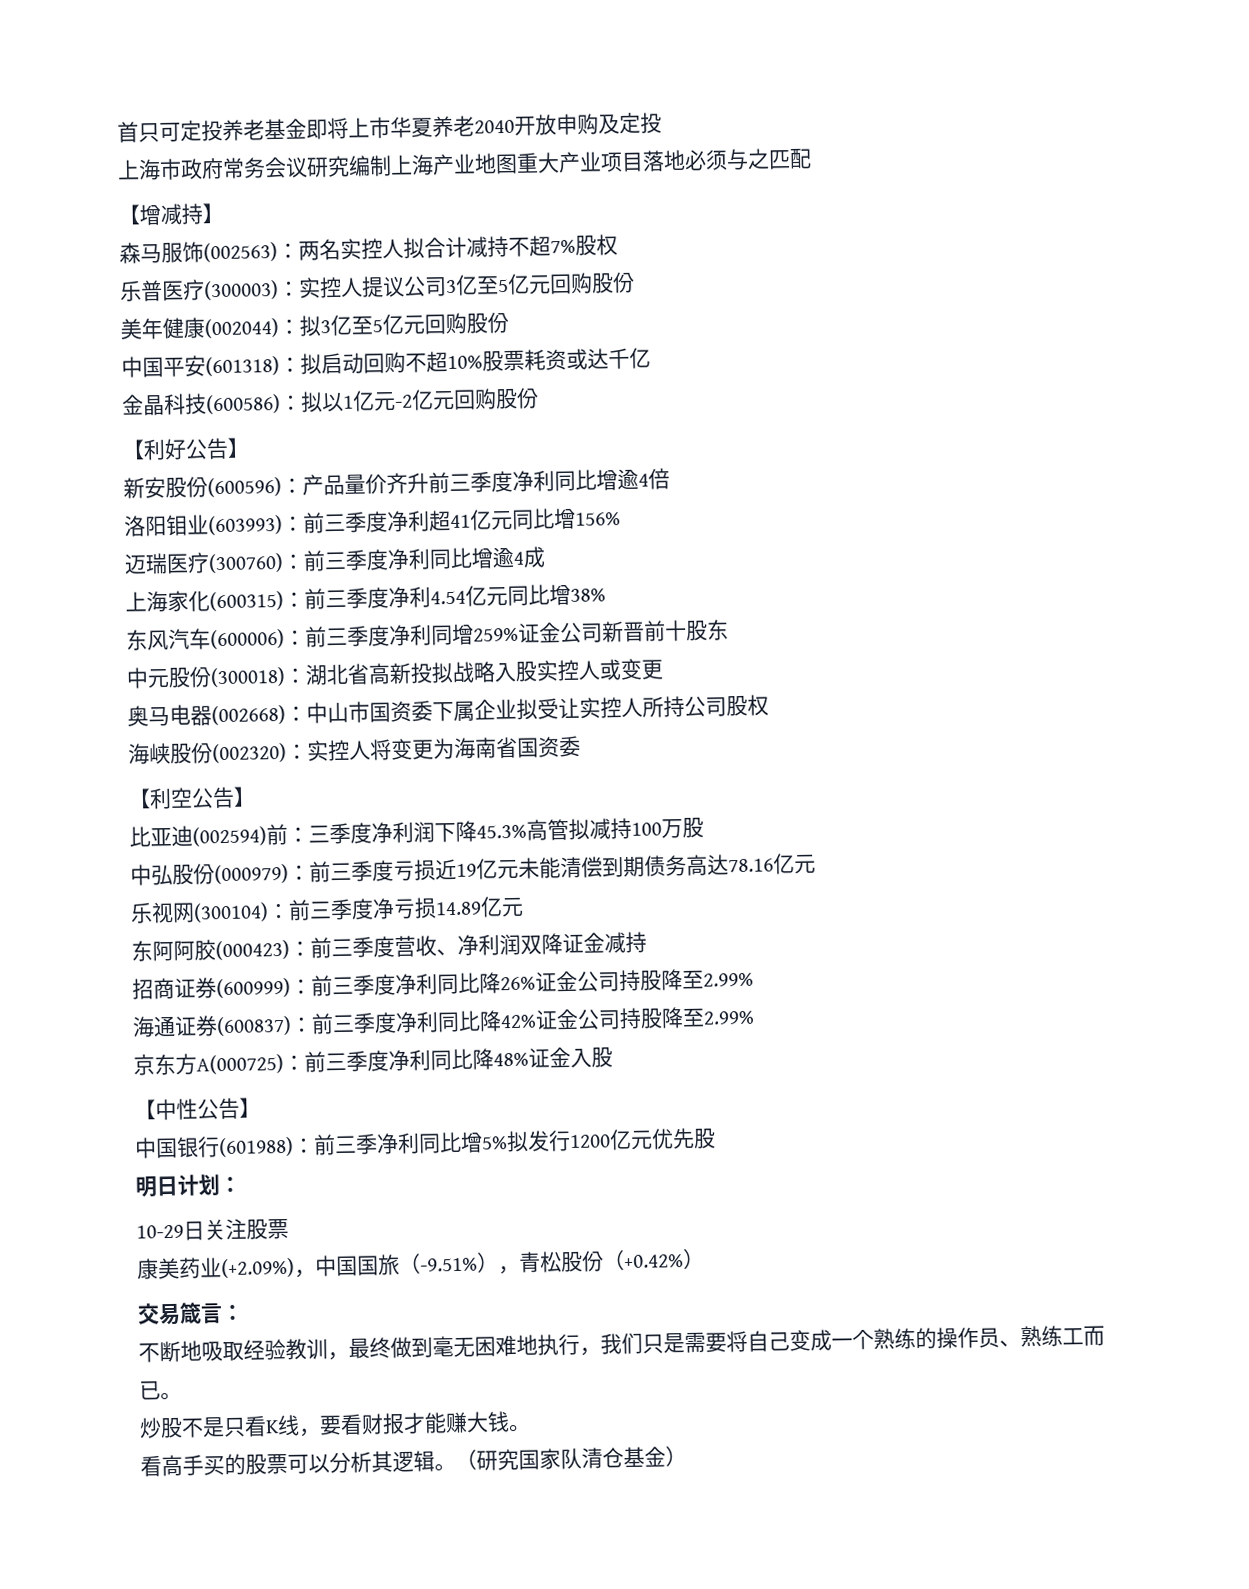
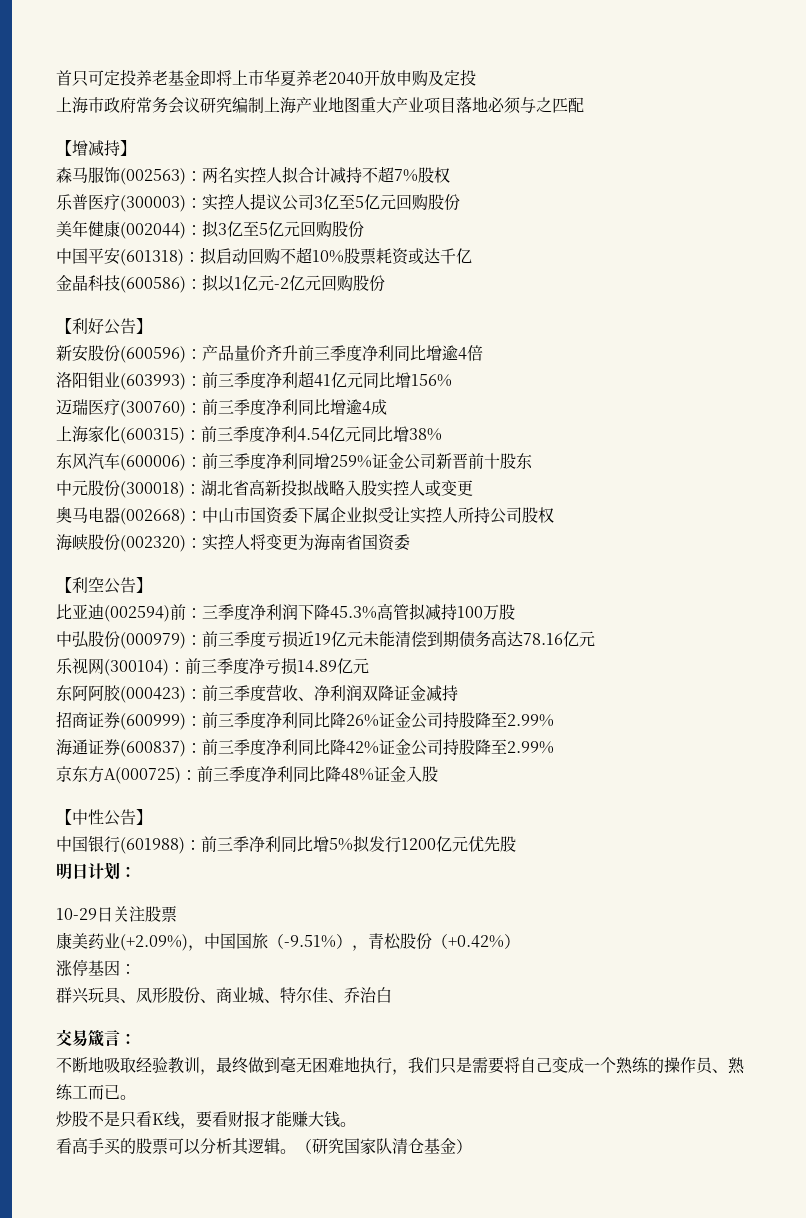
+ 涨停基因：
+ 群兴玩具、凤形股份、商业城、特尔佳、乔治白

